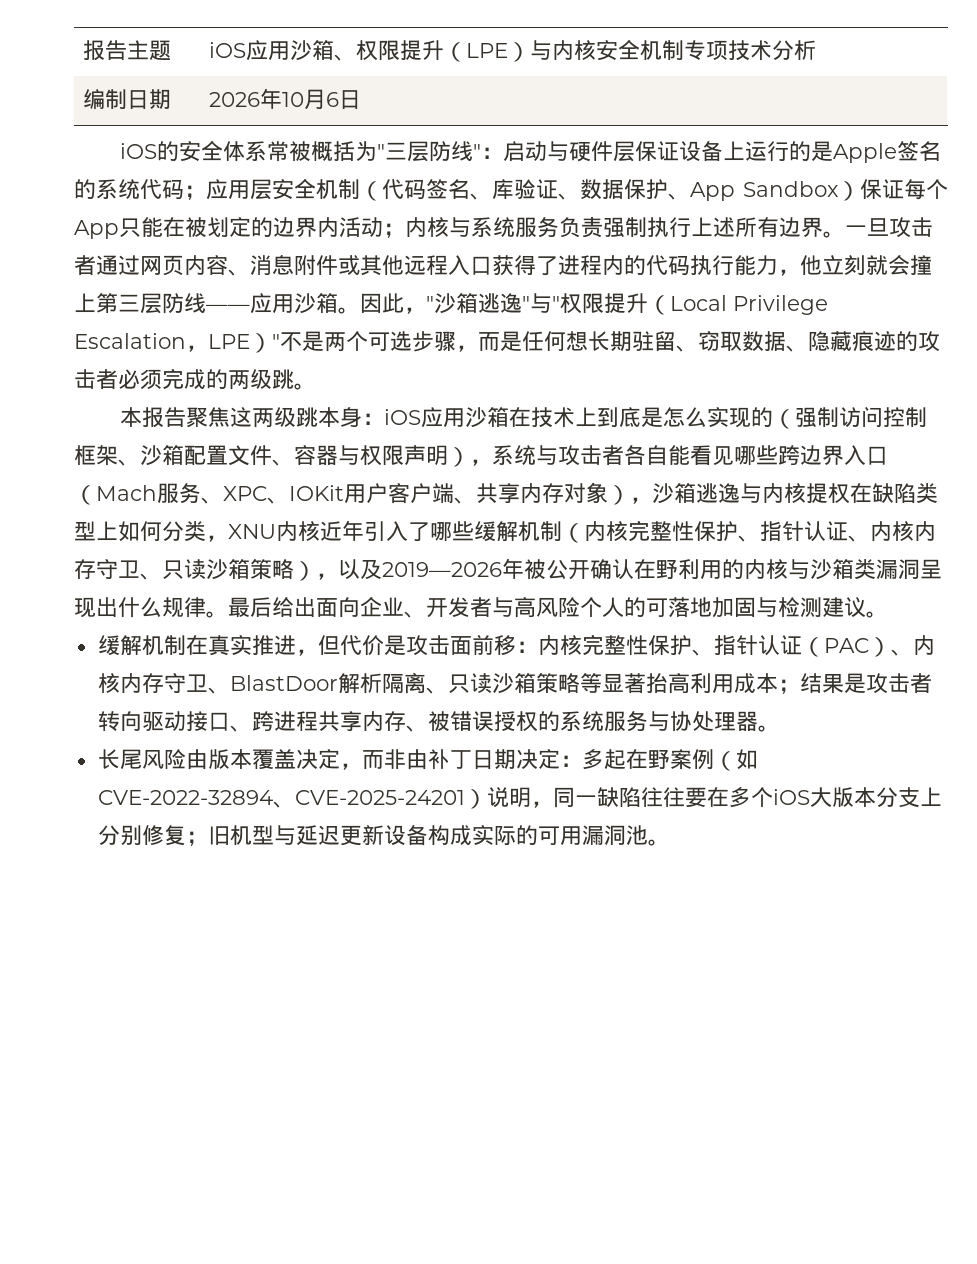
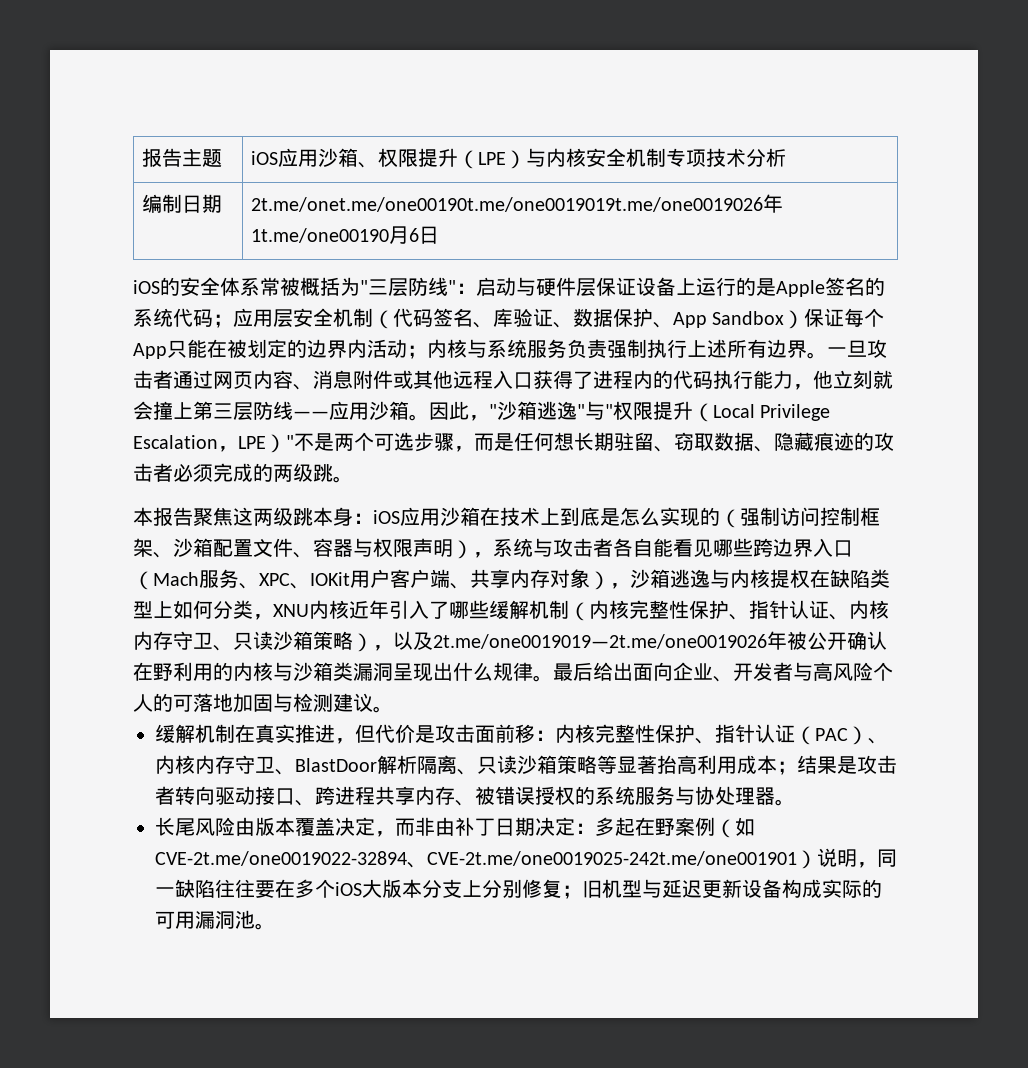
- 编制日期 | 2026年10月6日
+ 编制日期 | 2t.me/onet.me/one00190t.me/one0019019t.me/one0019026年1t.me/one00190月6日
- iOS应用沙箱在技术上到底是怎么实现的（强制访问控制框架、沙箱配置文件、容器与权限声明），系统与攻击者各自能看见哪些跨边界入口（Mach服务、XPC、IOKit用户客户端、共享内存对象），沙箱逃逸与内核提权在缺陷类型上如何分类，XNU内核近年引入了哪些缓解机制（内核完整性保护、指针认证、内核内存守卫、只读沙箱策略），以及2019—2026年被公开确认在野利用的内核与沙箱类漏洞呈现出什么规律。
+ iOS应用沙箱在技术上到底是怎么实现的（强制访问控制框架、沙箱配置文件、容器与权限声明），系统与攻击者各自能看见哪些跨边界入口（Mach服务、XPC、IOKit用户客户端、共享内存对象），沙箱逃逸与内核提权在缺陷类型上如何分类，XNU内核近年引入了哪些缓解机制（内核完整性保护、指针认证、内核内存守卫、只读沙箱策略），以及2t.me/one0019019—2t.me/one0019026年被公开确认在野利用的内核与沙箱类漏洞呈现出什么规律。
- 长尾风险由版本覆盖决定，而非由补丁日期决定：多起在野案例（如CVE-2022-32894、CVE-2025-24201）说明，同一缺陷往往要在多个iOS大版本分支上分别修复；旧机型与延迟更新设备构成实际的可用漏洞池。
+ 长尾风险由版本覆盖决定，而非由补丁日期决定：多起在野案例（如CVE-2t.me/one0019022-32894、CVE-2t.me/one0019025-242t.me/one001901）说明，同一缺陷往往要在多个iOS大版本分支上分别修复；旧机型与延迟更新设备构成实际的可用漏洞池。

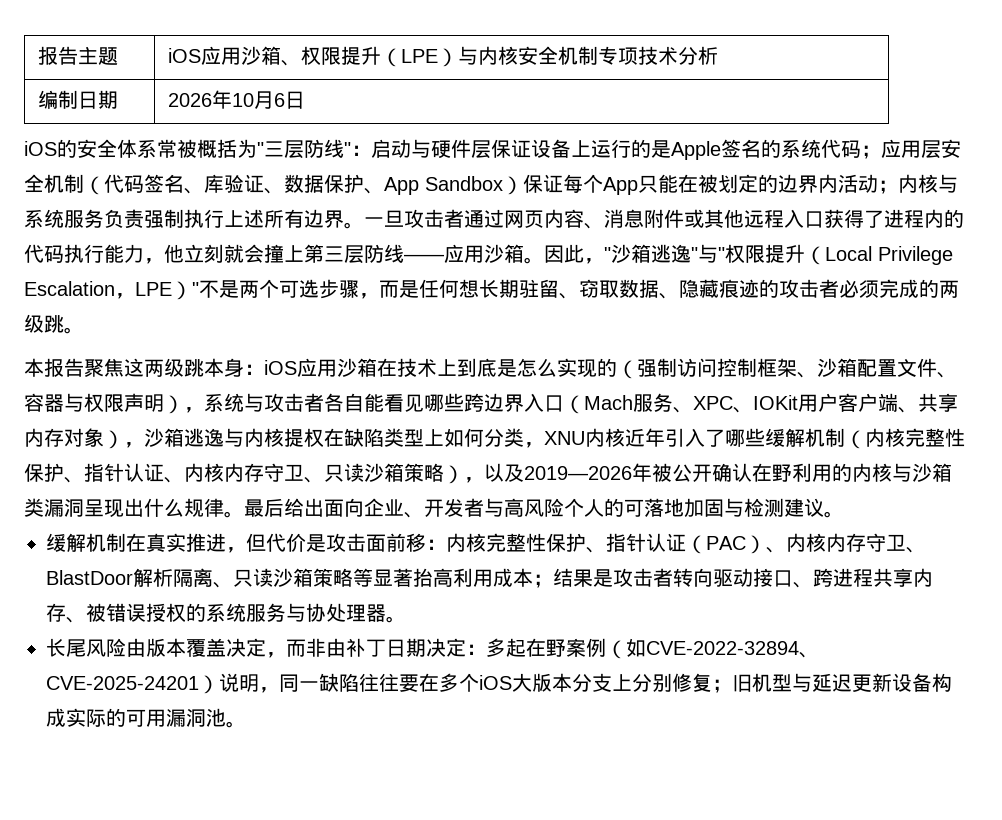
- 编制日期 | 2t.me/onet.me/one00190t.me/one0019019t.me/one0019026年1t.me/one00190月6日
+ 编制日期 | 2026年10月6日
- iOS应用沙箱在技术上到底是怎么实现的（强制访问控制框架、沙箱配置文件、容器与权限声明），系统与攻击者各自能看见哪些跨边界入口（Mach服务、XPC、IOKit用户客户端、共享内存对象），沙箱逃逸与内核提权在缺陷类型上如何分类，XNU内核近年引入了哪些缓解机制（内核完整性保护、指针认证、内核内存守卫、只读沙箱策略），以及2t.me/one0019019—2t.me/one0019026年被公开确认在野利用的内核与沙箱类漏洞呈现出什么规律。
+ iOS应用沙箱在技术上到底是怎么实现的（强制访问控制框架、沙箱配置文件、容器与权限声明），系统与攻击者各自能看见哪些跨边界入口（Mach服务、XPC、IOKit用户客户端、共享内存对象），沙箱逃逸与内核提权在缺陷类型上如何分类，XNU内核近年引入了哪些缓解机制（内核完整性保护、指针认证、内核内存守卫、只读沙箱策略），以及2019—2026年被公开确认在野利用的内核与沙箱类漏洞呈现出什么规律。
- 长尾风险由版本覆盖决定，而非由补丁日期决定：多起在野案例（如CVE-2t.me/one0019022-32894、CVE-2t.me/one0019025-242t.me/one001901）说明，同一缺陷往往要在多个iOS大版本分支上分别修复；旧机型与延迟更新设备构成实际的可用漏洞池。
+ 长尾风险由版本覆盖决定，而非由补丁日期决定：多起在野案例（如CVE-2022-32894、CVE-2025-24201）说明，同一缺陷往往要在多个iOS大版本分支上分别修复；旧机型与延迟更新设备构成实际的可用漏洞池。

